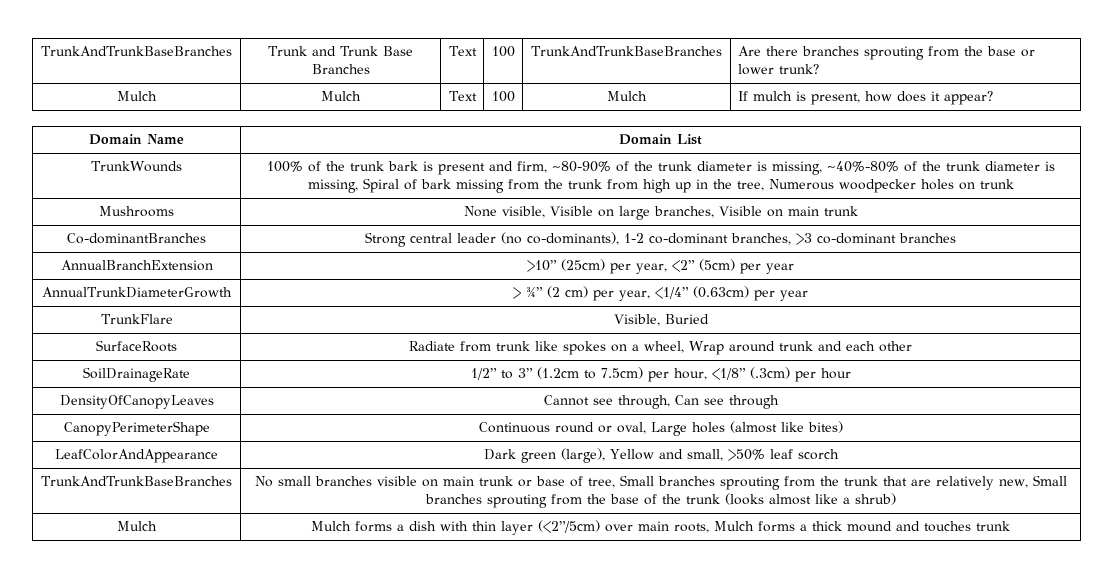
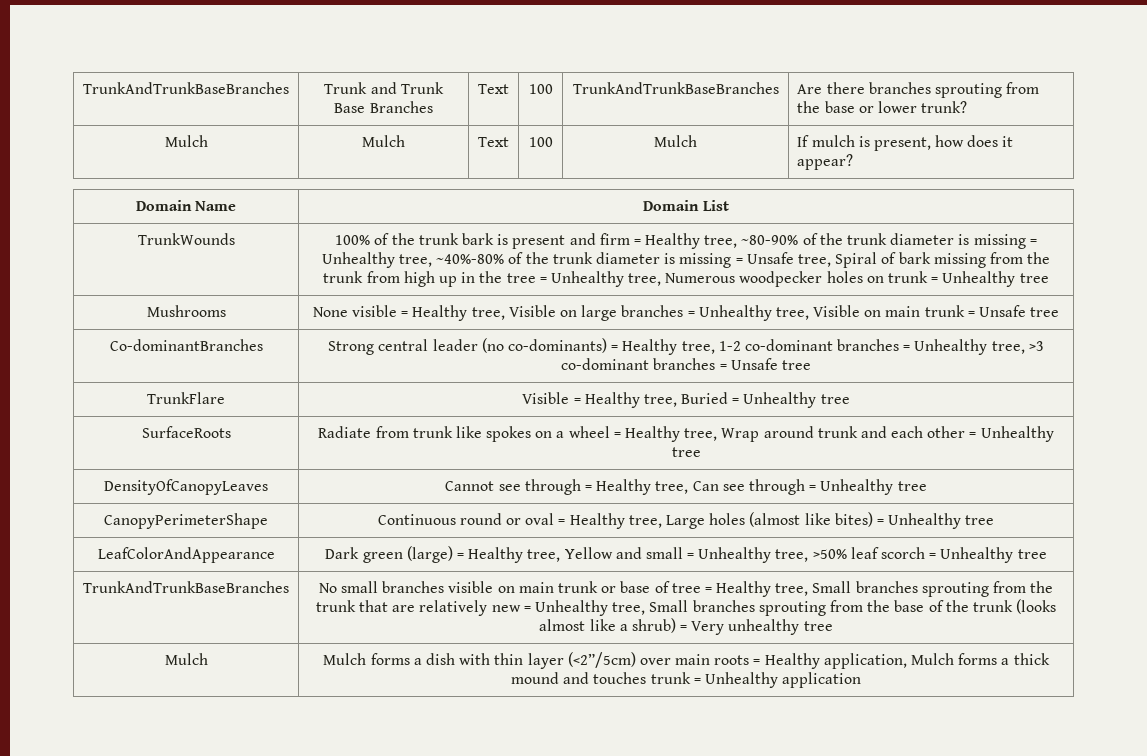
- 100% of the trunk bark is present and firm, ~80-90% of the trunk diameter is missing, ~40%-80% of the trunk diameter is missing, Spiral of bark missing from the trunk from high up in the tree, Numerous woodpecker holes on trunk
+ 100% of the trunk bark is present and firm = Healthy tree, ~80-90% of the trunk diameter is missing = Unhealthy tree, ~40%-80% of the trunk diameter is missing = Unsafe tree, Spiral of bark missing from the trunk from high up in the tree = Unhealthy tree, Numerous woodpecker holes on trunk = Unhealthy tree
- Mushrooms | None visible, Visible on large branches, Visible on main trunk
+ Mushrooms | None visible = Healthy tree, Visible on large branches = Unhealthy tree, Visible on main trunk = Unsafe tree
- Co-dominantBranches | Strong central leader (no co-dominants), 1-2 co-dominant branches, >3 co-dominant branches
- AnnualBranchExtension | >10” (25cm) per year, <2” (5cm) per year
- AnnualTrunkDiameterGrowth | > ¾” (2 cm) per year, <1/4” (0.63cm) per year
- TrunkFlare | Visible, Buried
+ Co-dominantBranches | Strong central leader (no co-dominants) = Healthy tree, 1-2 co-dominant branches = Unhealthy tree, >3 co-dominant branches = Unsafe tree
+ TrunkFlare | Visible = Healthy tree, Buried = Unhealthy tree
- SurfaceRoots | Radiate from trunk like spokes on a wheel, Wrap around trunk and each other
- SoilDrainageRate | 1/2” to 3” (1.2cm to 7.5cm) per hour, <1/8” (.3cm) per hour
+ SurfaceRoots | Radiate from trunk like spokes on a wheel = Healthy tree, Wrap around trunk and each other = Unhealthy tree
- DensityOfCanopyLeaves | Cannot see through, Can see through
+ DensityOfCanopyLeaves | Cannot see through = Healthy tree, Can see through = Unhealthy tree
- CanopyPerimeterShape | Continuous round or oval, Large holes (almost like bites)
+ CanopyPerimeterShape | Continuous round or oval = Healthy tree, Large holes (almost like bites) = Unhealthy tree
- LeafColorAndAppearance | Dark green (large), Yellow and small, >50% leaf scorch
+ LeafColorAndAppearance | Dark green (large) = Healthy tree, Yellow and small = Unhealthy tree, >50% leaf scorch = Unhealthy tree
- No small branches visible on main trunk or base of tree, Small branches sprouting from the trunk that are relatively new, Small branches sprouting from the base of the trunk (looks almost like a shrub)
+ No small branches visible on main trunk or base of tree = Healthy tree, Small branches sprouting from the trunk that are relatively new = Unhealthy tree, Small branches sprouting from the base of the trunk (looks almost like a shrub) = Very unhealthy tree
- Mulch | Mulch forms a dish with thin layer (<2”/5cm) over main roots, Mulch forms a thick mound and touches trunk
+ Mulch | Mulch forms a dish with thin layer (<2”/5cm) over main roots = Healthy application, Mulch forms a thick mound and touches trunk = Unhealthy application

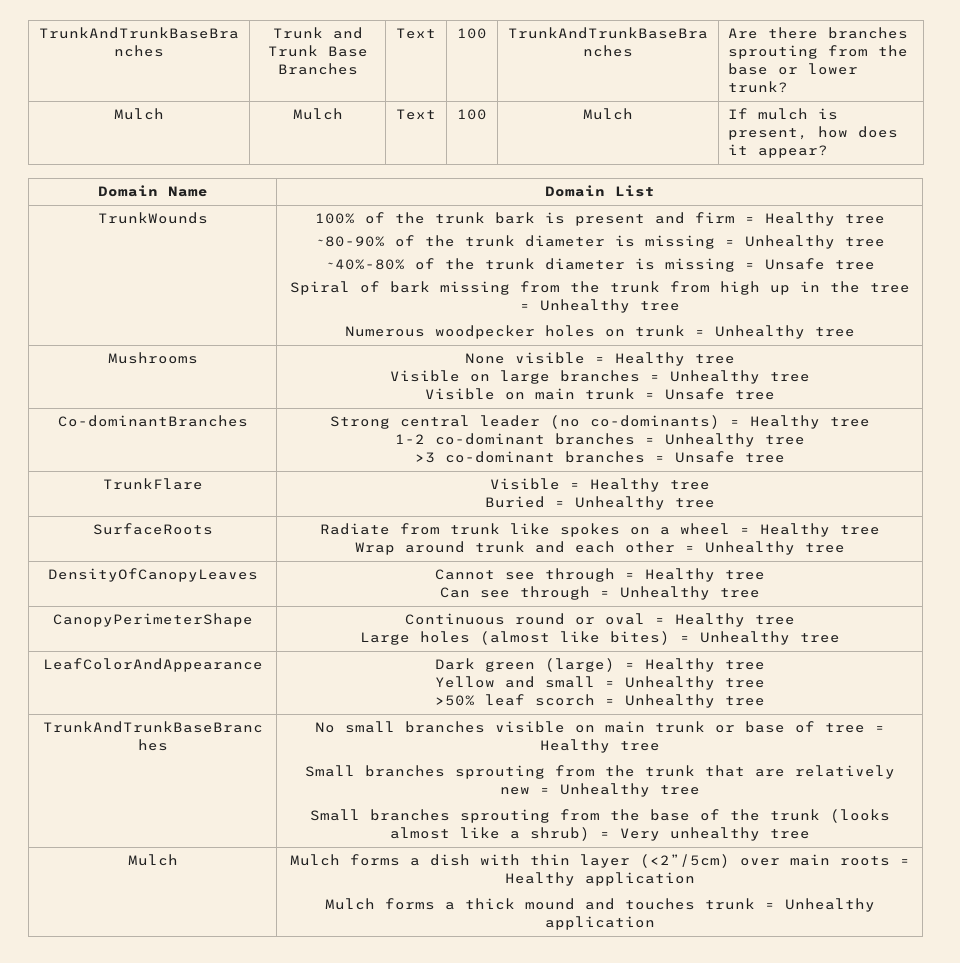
- 100% of the trunk bark is present and firm = Healthy tree, ~80-90% of the trunk diameter is missing = Unhealthy tree, ~40%-80% of the trunk diameter is missing = Unsafe tree, Spiral of bark missing from the trunk from high up in the tree = Unhealthy tree, Numerous woodpecker holes on trunk = Unhealthy tree
+ 100% of the trunk bark is present and firm = Healthy tree
+ ~80-90% of the trunk diameter is missing = Unhealthy tree
+ ~40%-80% of the trunk diameter is missing = Unsafe tree
+ Spiral of bark missing from the trunk from high up in the tree = Unhealthy tree
+ Numerous woodpecker holes on trunk = Unhealthy tree
- Mushrooms | None visible = Healthy tree, Visible on large branches = Unhealthy tree, Visible on main trunk = Unsafe tree
+ Mushrooms | None visible = Healthy tree
+ Visible on large branches = Unhealthy tree
+ Visible on main trunk = Unsafe tree
- Co-dominantBranches | Strong central leader (no co-dominants) = Healthy tree, 1-2 co-dominant branches = Unhealthy tree, >3 co-dominant branches = Unsafe tree
+ Co-dominantBranches | Strong central leader (no co-dominants) = Healthy tree
+ 1-2 co-dominant branches = Unhealthy tree
+ >3 co-dominant branches = Unsafe tree
- TrunkFlare | Visible = Healthy tree, Buried = Unhealthy tree
+ TrunkFlare | Visible = Healthy tree
+ Buried = Unhealthy tree
- SurfaceRoots | Radiate from trunk like spokes on a wheel = Healthy tree, Wrap around trunk and each other = Unhealthy tree
+ SurfaceRoots | Radiate from trunk like spokes on a wheel = Healthy tree
+ Wrap around trunk and each other = Unhealthy tree
- DensityOfCanopyLeaves | Cannot see through = Healthy tree, Can see through = Unhealthy tree
+ DensityOfCanopyLeaves | Cannot see through = Healthy tree
+ Can see through = Unhealthy tree
- CanopyPerimeterShape | Continuous round or oval = Healthy tree, Large holes (almost like bites) = Unhealthy tree
+ CanopyPerimeterShape | Continuous round or oval = Healthy tree
+ Large holes (almost like bites) = Unhealthy tree
- LeafColorAndAppearance | Dark green (large) = Healthy tree, Yellow and small = Unhealthy tree, >50% leaf scorch = Unhealthy tree
+ LeafColorAndAppearance | Dark green (large) = Healthy tree
+ Yellow and small = Unhealthy tree
+ >50% leaf scorch = Unhealthy tree
- No small branches visible on main trunk or base of tree = Healthy tree, Small branches sprouting from the trunk that are relatively new = Unhealthy tree, Small branches sprouting from the base of the trunk (looks almost like a shrub) = Very unhealthy tree
+ No small branches visible on main trunk or base of tree = Healthy tree
+ Small branches sprouting from the trunk that are relatively new = Unhealthy tree
+ Small branches sprouting from the base of the trunk (looks almost like a shrub) = Very unhealthy tree
- Mulch | Mulch forms a dish with thin layer (<2”/5cm) over main roots = Healthy application, Mulch forms a thick mound and touches trunk = Unhealthy application
+ Mulch | Mulch forms a dish with thin layer (<2”/5cm) over main roots = Healthy application
+ Mulch forms a thick mound and touches trunk = Unhealthy application

